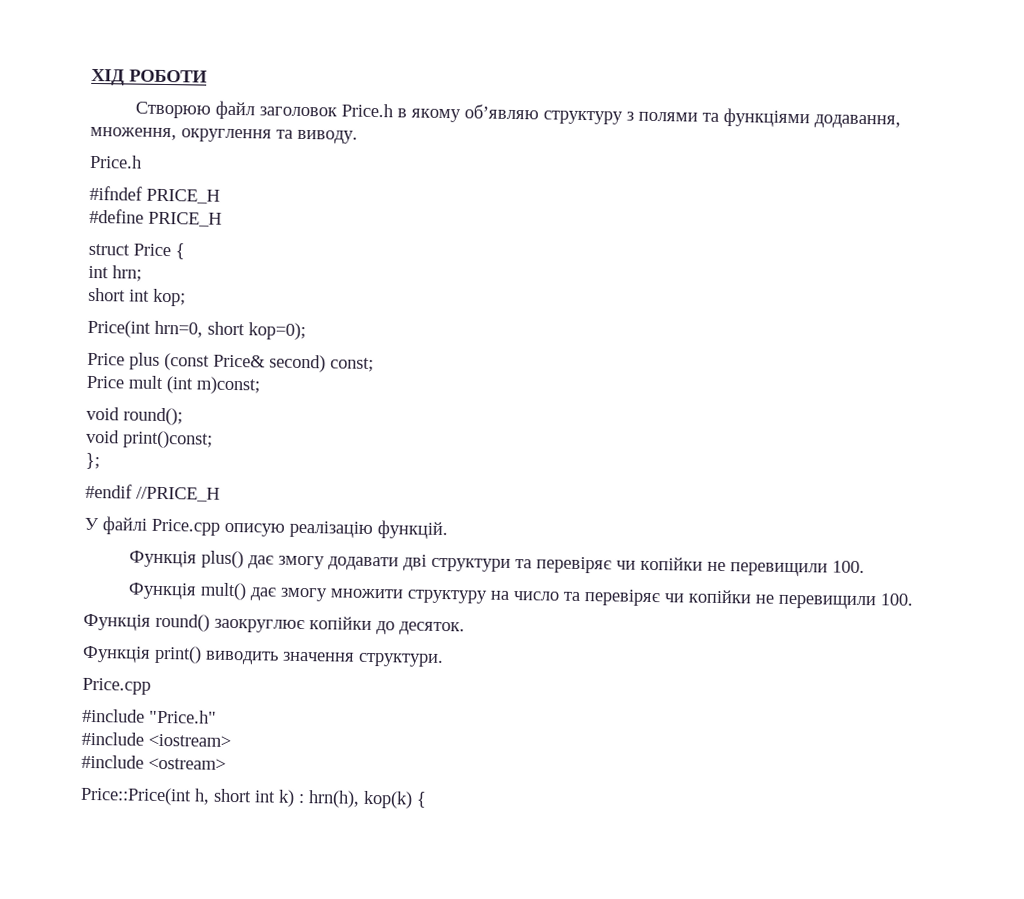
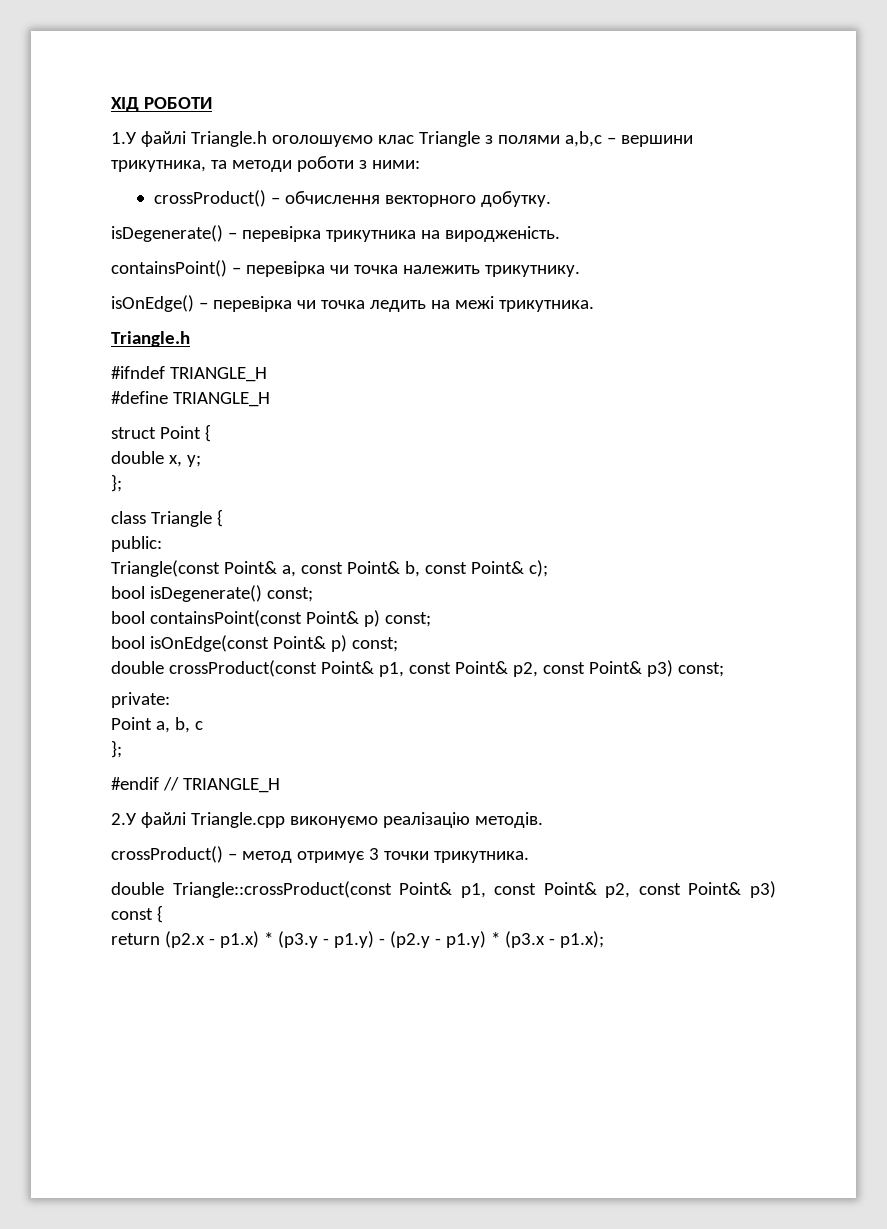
- Створюю файл заголовок Price.h в якому об’являю структуру з полями та функціями додавання, множення, округлення та виводу.
- Price.h
+ 1.У файлі Triangle.h оголошуємо клас Triangle з полями a,b,c – вершини трикутника, та методи роботи з ними:
+ crossProduct() – обчислення векторного добутку.
+ isDegenerate() – перевірка трикутника на виродженість.
+ containsPoint() – перевірка чи точка належить трикутнику.
+ isOnEdge() – перевірка чи точка ледить на межі трикутника.
+ Triangle.h
- #ifndef PRICE_H
+ #ifndef TRIANGLE_H
- #define PRICE_H
+ #define TRIANGLE_H
- struct Price {
- int hrn;
- short int kop;
- Price(int hrn=0, short kop=0);
- Price plus (const Price& second) const;
- Price mult (int m)const;
- void round();
- void print()const;
+ struct Point {
+ double x, y;
  };
- #endif //PRICE_H
- У файлі Price.cpp описую реалізацію функцій.
- Функція plus() дає змогу додавати дві структури та перевіряє чи копійки не перевищили 100.
- Функція mult() дає змогу множити структуру на число та перевіряє чи копійки не перевищили 100.
- Функція round() заокруглює копійки до десяток.
- Функція print() виводить значення структури.
- Price.cpp
- #include "Price.h"
- #include <iostream>
- #include <ostream>
- Price::Price(int h, short int k) : hrn(h), kop(k) {
+ class Triangle {
+ public:
+ Triangle(const Point& a, const Point& b, const Point& c);
+ bool isDegenerate() const;
+ bool containsPoint(const Point& p) const;
+ bool isOnEdge(const Point& p) const;
+ double crossProduct(const Point& p1, const Point& p2, const Point& p3) const;
+ private:
+ Point a, b, c
+ };
+ #endif // TRIANGLE_H
+ 2.У файлі Triangle.cpp виконуємо реалізацію методів.
+ crossProduct() – метод отримує 3 точки трикутника.
+ double Triangle::crossProduct(const Point& p1, const Point& p2, const Point& p3) const {
+ return (p2.x - p1.x) * (p3.y - p1.y) - (p2.y - p1.y) * (p3.x - p1.x);

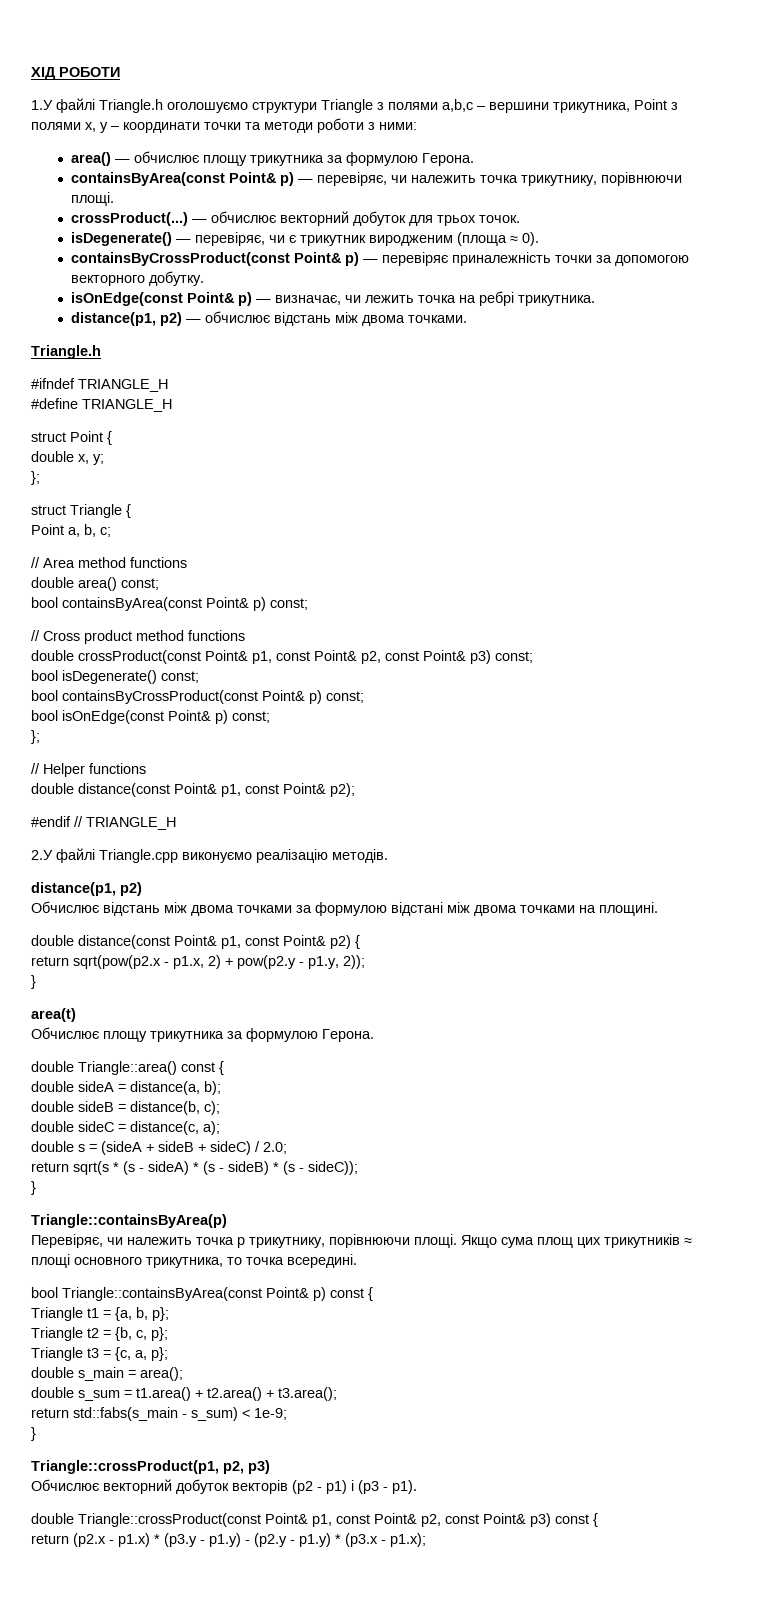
- 1.У файлі Triangle.h оголошуємо клас Triangle з полями a,b,c – вершини трикутника, та методи роботи з ними:
+ 1.У файлі Triangle.h оголошуємо структури Triangle з полями a,b,c – вершини трикутника, Point з полями x, y – координати точки та методи роботи з ними:
- crossProduct() – обчислення векторного добутку.
- isDegenerate() – перевірка трикутника на виродженість.
- containsPoint() – перевірка чи точка належить трикутнику.
- isOnEdge() – перевірка чи точка ледить на межі трикутника.
+ area() — обчислює площу трикутника за формулою Герона.
+ containsByArea(const Point& p) — перевіряє, чи належить точка трикутнику, порівнюючи площі.
+ crossProduct(...) — обчислює векторний добуток для трьох точок.
+ isDegenerate() — перевіряє, чи є трикутник виродженим (площа ≈ 0).
+ containsByCrossProduct(const Point& p) — перевіряє приналежність точки за допомогою векторного добутку.
+ isOnEdge(const Point& p) — визначає, чи лежить точка на ребрі трикутника.
+ distance(p1, p2) — обчислює відстань між двома точками.
- class Triangle {
+ struct Triangle {
- public:
- Triangle(const Point& a, const Point& b, const Point& c);
- bool isDegenerate() const;
- bool containsPoint(const Point& p) const;
- bool isOnEdge(const Point& p) const;
+ Point a, b, c;
+ // Area method functions
+ double area() const;
+ bool containsByArea(const Point& p) const;
+ // Cross product method functions
- private:
- Point a, b, c
+ bool isDegenerate() const;
+ bool containsByCrossProduct(const Point& p) const;
+ bool isOnEdge(const Point& p) const;
  };
+ // Helper functions
+ double distance(const Point& p1, const Point& p2);
  2.У файлі Triangle.cpp виконуємо реалізацію методів.
- crossProduct() – метод отримує 3 точки трикутника.
+ distance(p1, p2)
+ Обчислює відстань між двома точками за формулою відстані між двома точками на площині.
+ double distance(const Point& p1, const Point& p2) {
+ return sqrt(pow(p2.x - p1.x, 2) + pow(p2.y - p1.y, 2));
+ }
+ area(t)
+ Обчислює площу трикутника за формулою Герона.
+ double Triangle::area() const {
+ double sideA = distance(a, b);
+ double sideB = distance(b, c);
+ double sideC = distance(c, a);
+ double s = (sideA + sideB + sideC) / 2.0;
+ return sqrt(s * (s - sideA) * (s - sideB) * (s - sideC));
+ }
+ Triangle::containsByArea(p)
+ Перевіряє, чи належить точка p трикутнику, порівнюючи площі. Якщо сума площ цих трикутників ≈ площі основного трикутника, то точка всередині.
+ bool Triangle::containsByArea(const Point& p) const {
+ Triangle t1 = {a, b, p};
+ Triangle t2 = {b, c, p};
+ Triangle t3 = {c, a, p};
+ double s_main = area();
+ double s_sum = t1.area() + t2.area() + t3.area();
+ return std::fabs(s_main - s_sum) < 1e-9;
+ }
+ Triangle::crossProduct(p1, p2, p3)
+ Обчислює векторний добуток векторів (p2 - p1) і (p3 - p1).

